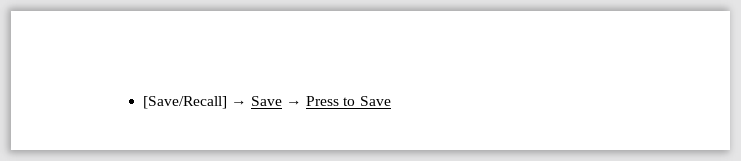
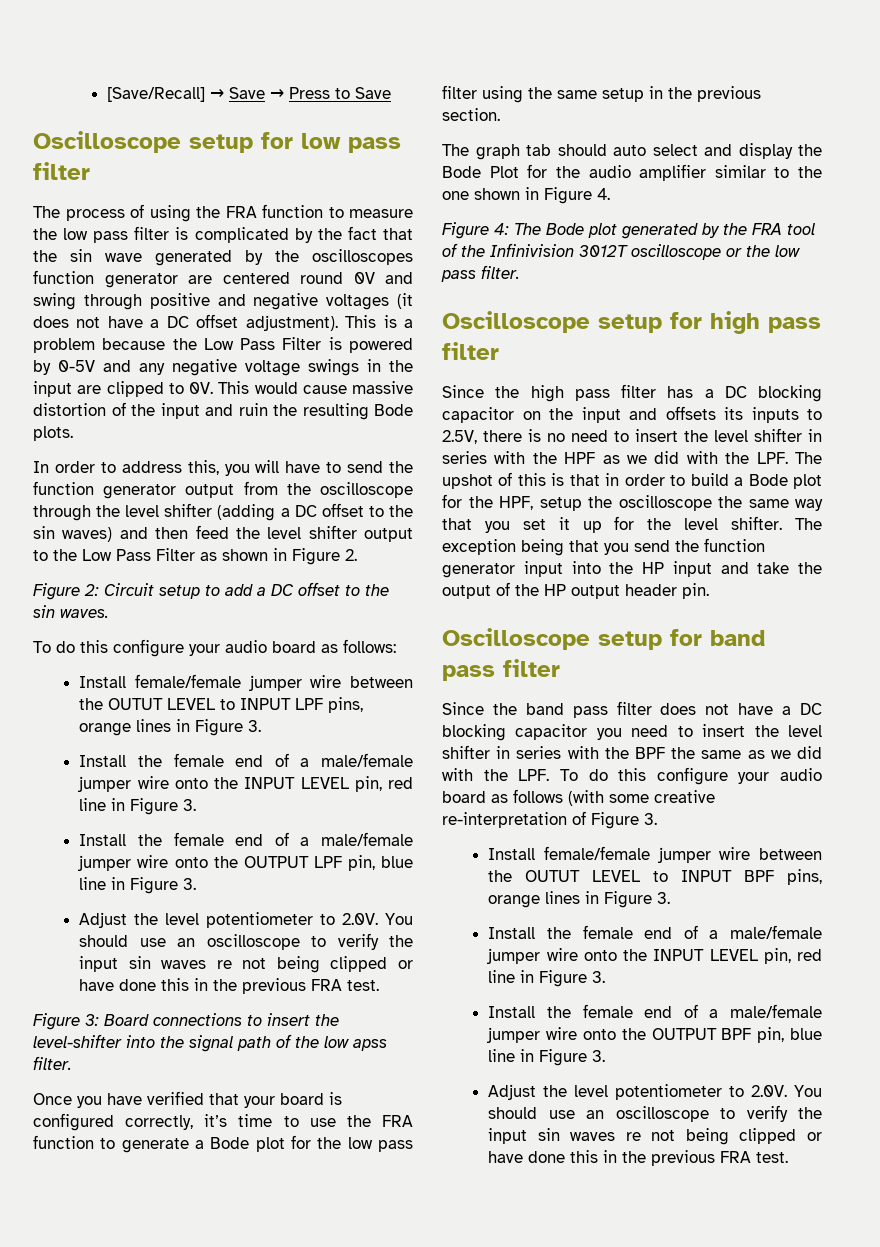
+ Oscilloscope setup for low pass filter
+ The process of using the FRA function to measure the low pass filter is complicated by the fact that the sin wave generated by the oscilloscopes function generator are centered round 0V and swing through positive and negative voltages (it does not have a DC offset adjustment). This is a problem because the Low Pass Filter is powered by 0-5V and any negative voltage swings in the input are clipped to 0V. This would cause massive distortion of the input and ruin the resulting Bode plots.
+ In order to address this, you will have to send the function generator output from the oscilloscope through the level shifter (adding a DC offset to the sin waves) and then feed the level shifter output to the Low Pass Filter as shown in Figure 2.
+ Figure 2: Circuit setup to add a DC offset to the sin waves.
+ To do this configure your audio board as follows:
+ Install female/female jumper wire between the OUTUT LEVEL to INPUT LPF pins, orange lines in Figure 3.
+ Install the female end of a male/female jumper wire onto the INPUT LEVEL pin, red line in Figure 3.
+ Install the female end of a male/female jumper wire onto the OUTPUT LPF pin, blue line in Figure 3.
+ Adjust the level potentiometer to 2.0V. You should use an oscilloscope to verify the input sin waves re not being clipped or have done this in the previous FRA test.
+ Figure 3: Board connections to insert the level-shifter into the signal path of the low apss filter.
+ Once you have verified that your board is configured correctly, it’s time to use the FRA function to generate a Bode plot for the low pass filter using the same setup in the previous section.
+ The graph tab should auto select and display the Bode Plot for the audio amplifier similar to the one shown in Figure 4.
+ Figure 4: The Bode plot generated by the FRA tool of the Infinivision 3012T oscilloscope or the low pass filter.
+ Oscilloscope setup for high pass filter
+ Since the high pass filter has a DC blocking capacitor on the input and offsets its inputs to 2.5V, there is no need to insert the level shifter in series with the HPF as we did with the LPF. The upshot of this is that in order to build a Bode plot for the HPF, setup the oscilloscope the same way that you set it up for the level shifter. The exception being that you send the function generator input into the HP input and take the output of the HP output header pin.
+ Oscilloscope setup for band pass filter
+ Since the band pass filter does not have a DC blocking capacitor you need to insert the level shifter in series with the BPF the same as we did with the LPF. To do this configure your audio board as follows (with some creative re-interpretation of Figure 3.
+ Install female/female jumper wire between the OUTUT LEVEL to INPUT BPF pins, orange lines in Figure 3.
+ Install the female end of a male/female jumper wire onto the INPUT LEVEL pin, red line in Figure 3.
+ Install the female end of a male/female jumper wire onto the OUTPUT BPF pin, blue line in Figure 3.
+ Adjust the level potentiometer to 2.0V. You should use an oscilloscope to verify the input sin waves re not being clipped or have done this in the previous FRA test.

